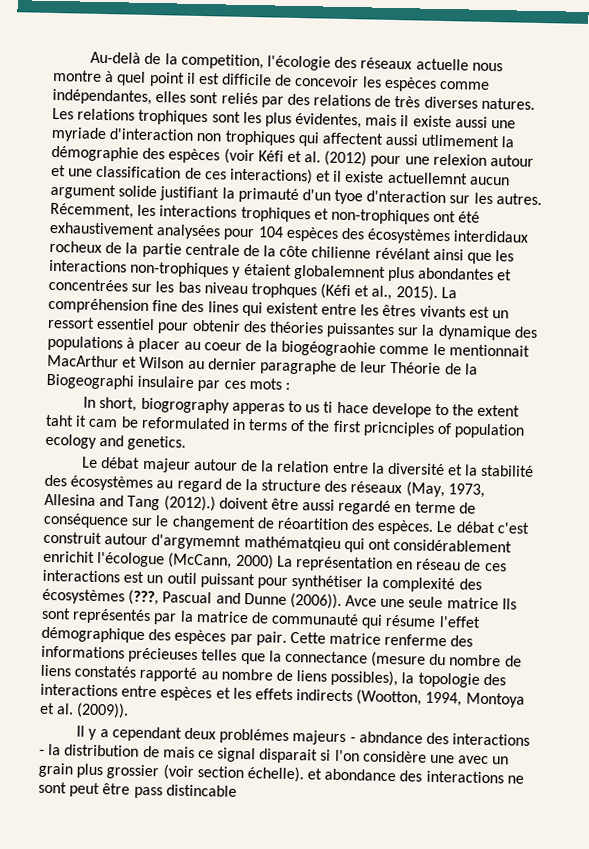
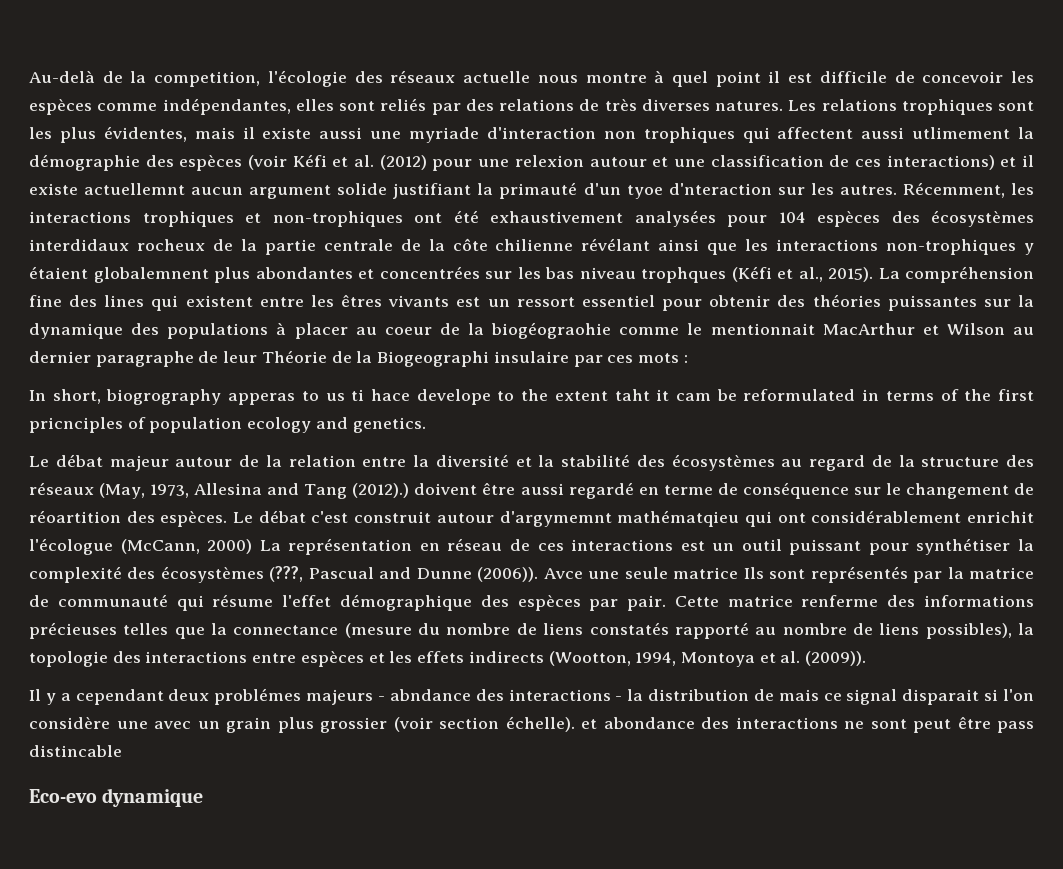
+ Eco-evo dynamique

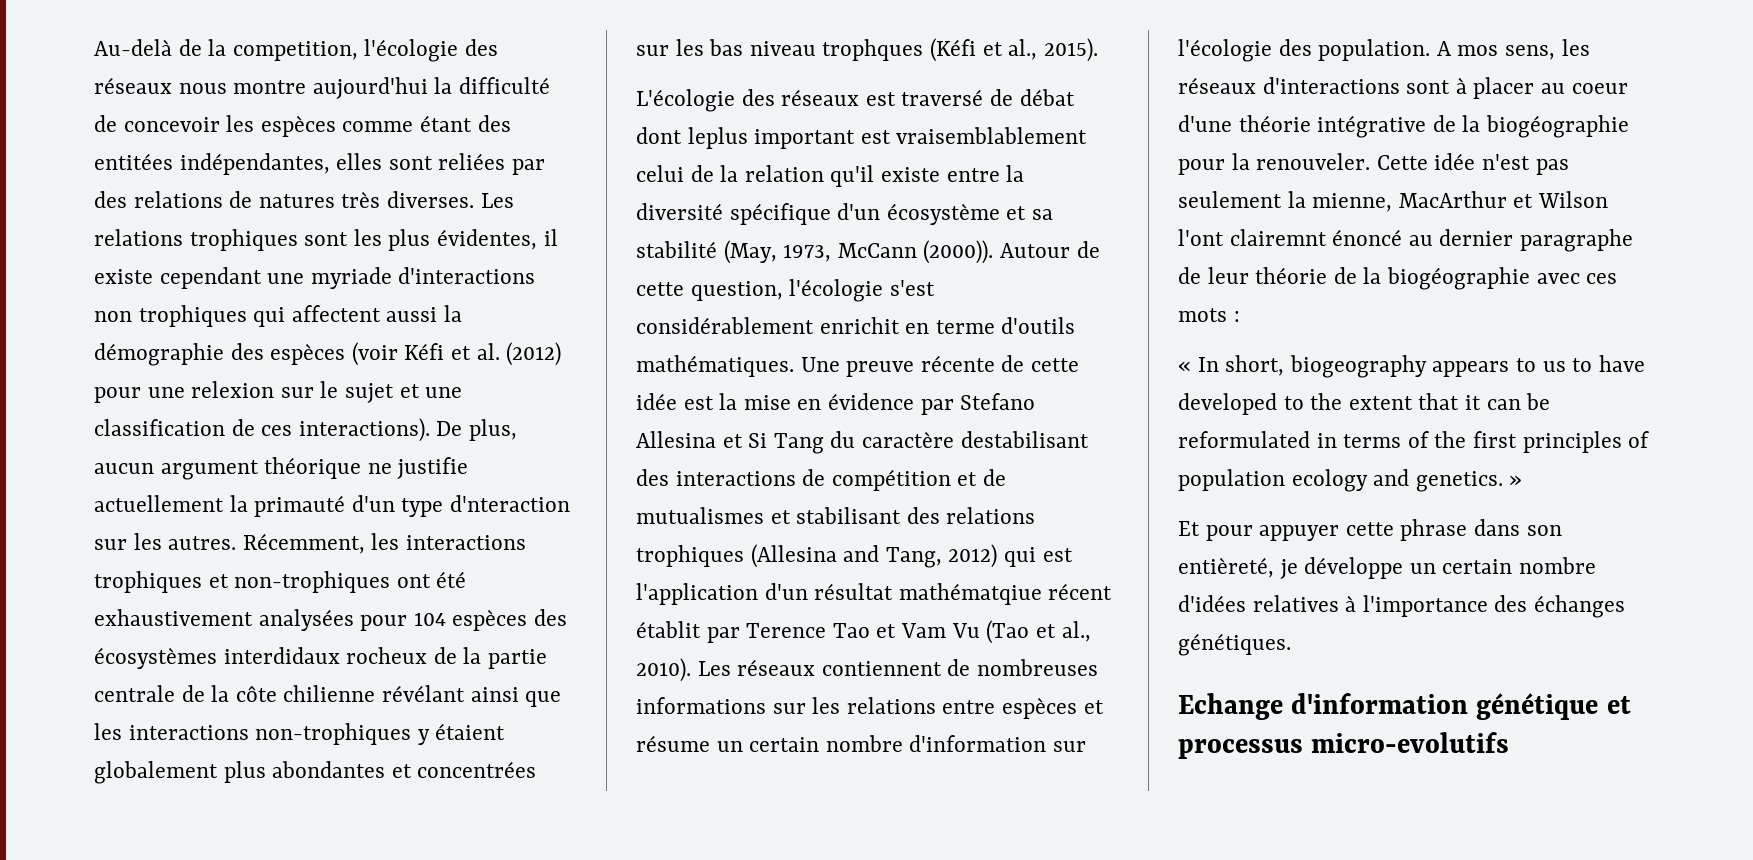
- Au-delà de la competition, l'écologie des réseaux actuelle nous montre à quel point il est difficile de concevoir les espèces comme indépendantes, elles sont reliés par des relations de très diverses natures.
+ Au-delà de la competition, l'écologie des réseaux nous montre aujourd'hui la difficulté de concevoir les espèces comme étant des entitées indépendantes, elles sont reliées par des relations de natures très diverses.
- Les relations trophiques sont les plus évidentes, mais il existe aussi une myriade d'interaction non trophiques qui affectent aussi utlimement la démographie des espèces (voir Kéfi et al. (2012) pour une relexion autour et une classification de ces interactions) et il existe actuellemnt aucun argument solide justifiant la primauté d'un tyoe d'nteraction sur les autres.
+ Les relations trophiques sont les plus évidentes, il existe cependant une myriade d'interactions non trophiques qui affectent aussi la démographie des espèces (voir Kéfi et al. (2012) pour une relexion sur le sujet et une classification de ces interactions). De plus, aucun argument théorique ne justifie actuellement la primauté d'un type d'nteraction sur les autres.
- Récemment, les interactions trophiques et non-trophiques ont été exhaustivement analysées pour 104 espèces des écosystèmes interdidaux rocheux de la partie centrale de la côte chilienne révélant ainsi que les interactions non-trophiques y étaient globalemnent plus abondantes et concentrées sur les bas niveau trophques (Kéfi et al., 2015). La compréhension fine des lines qui existent entre les êtres vivants est un ressort essentiel pour obtenir des théories puissantes sur la dynamique des populations à placer au coeur de la biogéograohie comme le mentionnait MacArthur et Wilson au dernier paragraphe de leur Théorie de la Biogeographi insulaire par ces mots :
+ Récemment, les interactions trophiques et non-trophiques ont été exhaustivement analysées pour 104 espèces des écosystèmes interdidaux rocheux de la partie centrale de la côte chilienne révélant ainsi que les interactions non-trophiques y étaient globalement plus abondantes et concentrées sur les bas niveau trophques (Kéfi et al., 2015).
+ L'écologie des réseaux est traversé de débat dont leplus important est vraisemblablement celui de la relation qu'il existe entre la diversité spécifique d'un écosystème et sa stabilité (May, 1973, McCann (2000)). Autour de cette question, l'écologie s'est considérablement enrichit en terme d'outils mathématiques. Une preuve récente de cette idée est la mise en évidence par Stefano Allesina et Si Tang du caractère destabilisant des interactions de compétition et de mutualismes et stabilisant des relations trophiques (Allesina and Tang, 2012) qui est l'application d'un résultat mathématqiue récent établit par Terence Tao et Vam Vu (Tao et al., 2010). Les réseaux contiennent de nombreuses informations sur les relations entre espèces et résume un certain nombre d'information sur l'écologie des population. A mos sens, les réseaux d'interactions sont à placer au coeur d'une théorie intégrative de la biogéographie pour la renouveler. Cette idée n'est pas seulement la mienne, MacArthur et Wilson l'ont clairemnt énoncé au dernier paragraphe de leur théorie de la biogéographie avec ces mots :
- In short, biogrography apperas to us ti hace develope to the extent taht it cam be reformulated in terms of the first pricnciples of population ecology and genetics.
- Le débat majeur autour de la relation entre la diversité et la stabilité des écosystèmes au regard de la structure des réseaux (May, 1973, Allesina and Tang (2012).) doivent être aussi regardé en terme de conséquence sur le changement de réoartition des espèces. Le débat c'est construit autour d'argymemnt mathématqieu qui ont considérablement enrichit l'écologue (McCann, 2000) La représentation en réseau de ces interactions est un outil puissant pour synthétiser la complexité des écosystèmes (???, Pascual and Dunne (2006)). Avce une seule matrice Ils sont représentés par la matrice de communauté qui résume l'effet démographique des espèces par pair. Cette matrice renferme des informations précieuses telles que la connectance (mesure du nombre de liens constatés rapporté au nombre de liens possibles), la topologie des interactions entre espèces et les effets indirects (Wootton, 1994, Montoya et al. (2009)).
- Il y a cependant deux problémes majeurs - abndance des interactions - la distribution de mais ce signal disparait si l'on considère une avec un grain plus grossier (voir section échelle). et abondance des interactions ne sont peut être pass distincable
- Eco-evo dynamique
+ « In short, biogeography appears to us to have developed to the extent that it can be reformulated in terms of the first principles of population ecology and genetics. »
+ Et pour appuyer cette phrase dans son entièreté, je développe un certain nombre d'idées relatives à l'importance des échanges génétiques.
+ Echange d'information génétique et processus micro-evolutifs

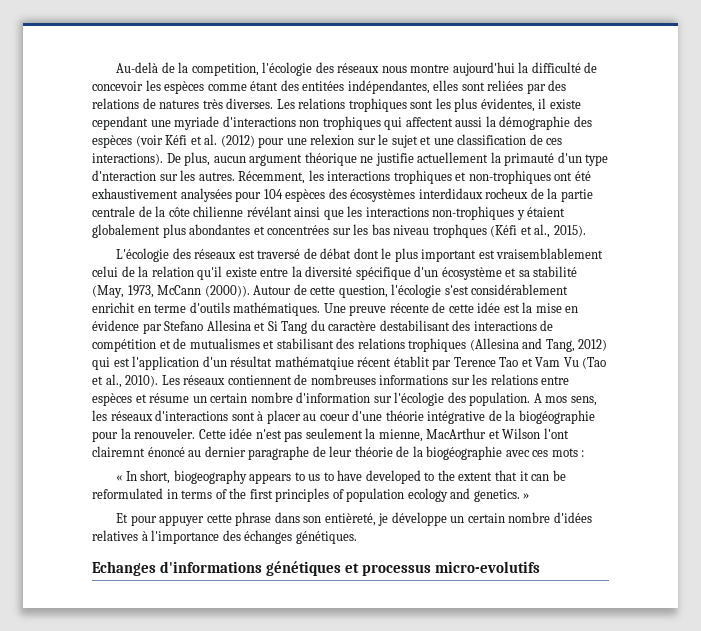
- L'écologie des réseaux est traversé de débat dont leplus important est vraisemblablement celui de la relation qu'il existe entre la diversité spécifique d'un écosystème et sa stabilité (May, 1973, McCann (2000)).
+ L'écologie des réseaux est traversé de débat dont le plus important est vraisemblablement celui de la relation qu'il existe entre la diversité spécifique d'un écosystème et sa stabilité (May, 1973, McCann (2000)).
- Echange d'information génétique et processus micro-evolutifs
+ Echanges d'informations génétiques et processus micro-evolutifs

